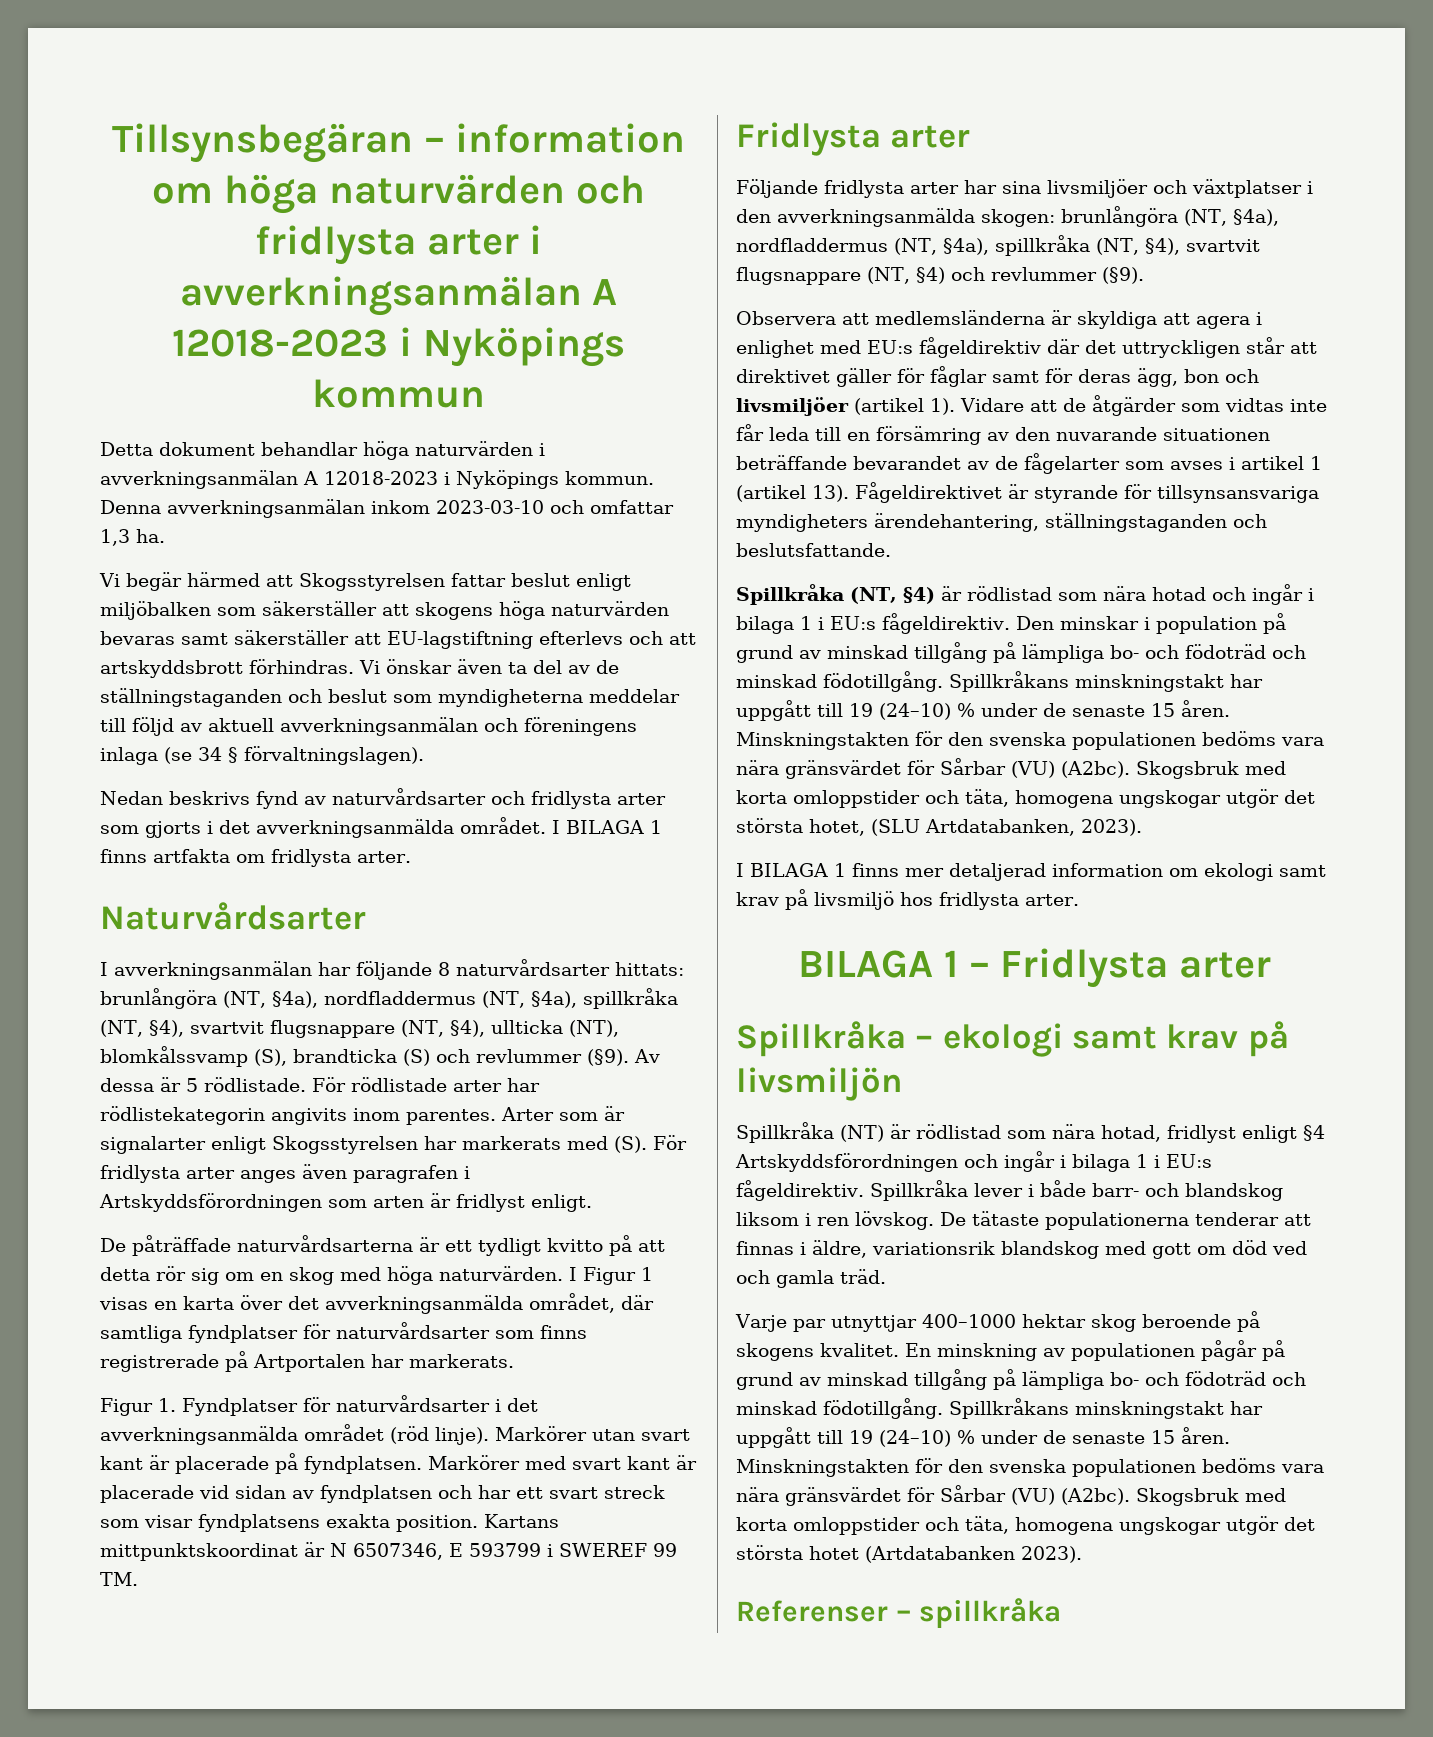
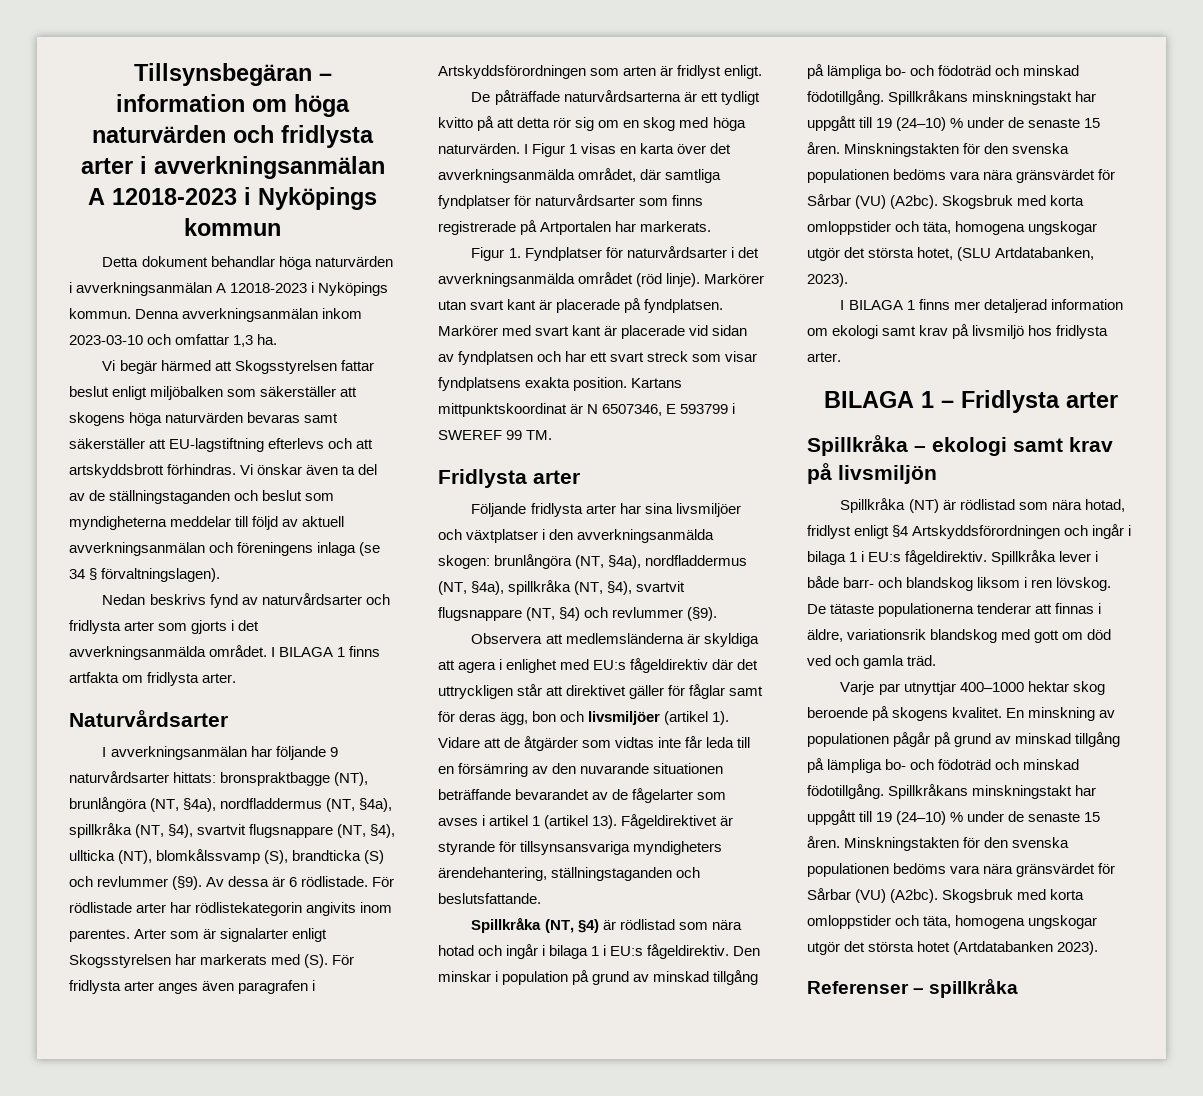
- I avverkningsanmälan har följande 8 naturvårdsarter hittats: brunlångöra (NT, §4a), nordfladdermus (NT, §4a), spillkråka (NT, §4), svartvit flugsnappare (NT, §4), ullticka (NT), blomkålssvamp (S), brandticka (S) och revlummer (§9).
+ I avverkningsanmälan har följande 9 naturvårdsarter hittats: bronspraktbagge (NT), brunlångöra (NT, §4a), nordfladdermus (NT, §4a), spillkråka (NT, §4), svartvit flugsnappare (NT, §4), ullticka (NT), blomkålssvamp (S), brandticka (S) och revlummer (§9).
- Av dessa är 5 rödlistade.
+ Av dessa är 6 rödlistade.

